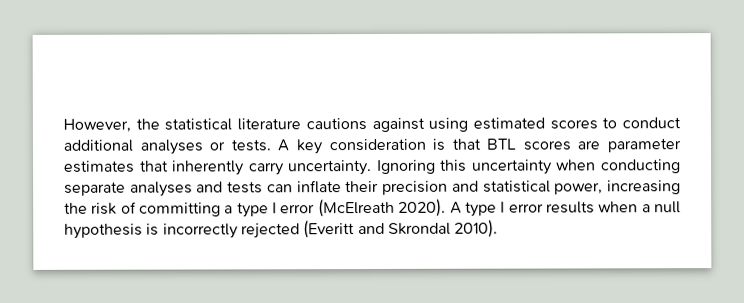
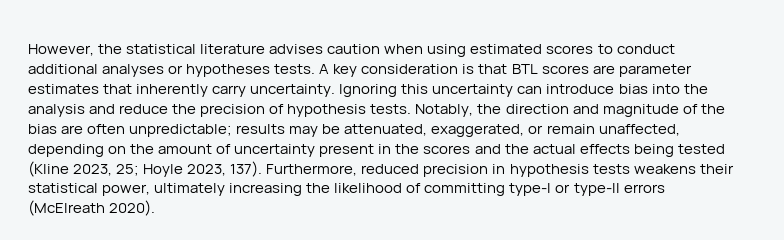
- However, the statistical literature cautions against using estimated scores to conduct additional analyses or tests.
+ However, the statistical literature advises caution when using estimated scores to conduct additional analyses or hypotheses tests.
- Ignoring this uncertainty when conducting separate analyses and tests can inflate their precision and statistical power, increasing the risk of committing a type I error (McElreath 2020). A type I error results when a null hypothesis is incorrectly rejected (Everitt and Skrondal 2010).
+ Ignoring this uncertainty can introduce bias into the analysis and reduce the precision of hypothesis tests. Notably, the direction and magnitude of the bias are often unpredictable; results may be attenuated, exaggerated, or remain unaffected, depending on the amount of uncertainty present in the scores and the actual effects being tested (Kline 2023, 25; Hoyle 2023, 137). Furthermore, reduced precision in hypothesis tests weakens their statistical power, ultimately increasing the likelihood of committing type-I or type-II errors (McElreath 2020).

